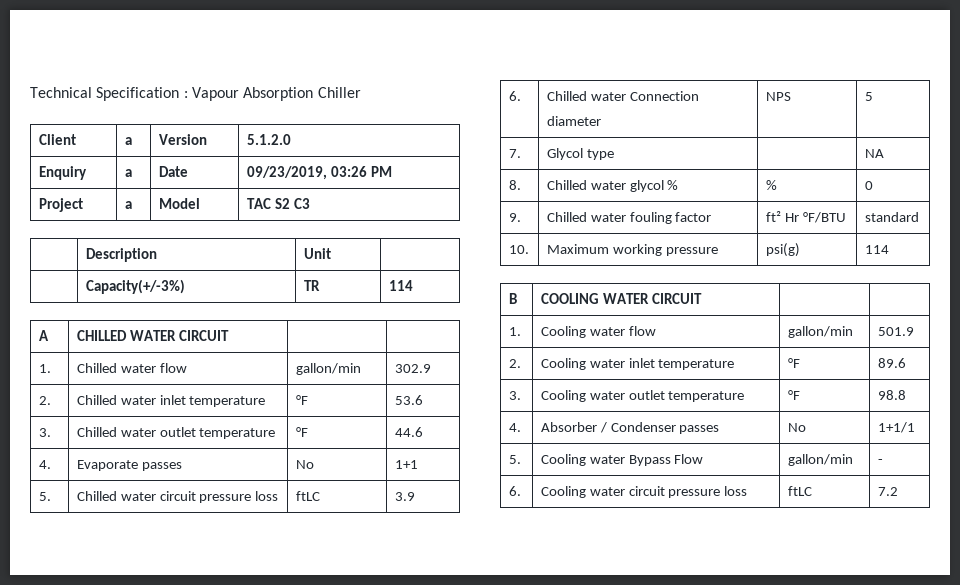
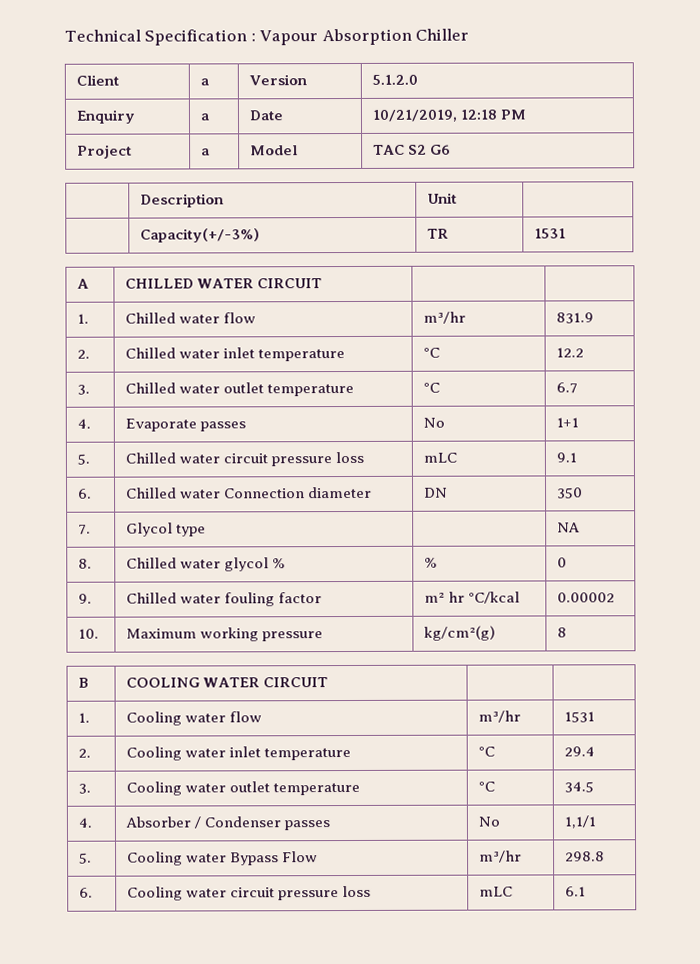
- Enquiry | a | Date | 09/23/2019, 03:26 PM
+ Enquiry | a | Date | 10/21/2019, 12:18 PM
- Project | a | Model | TAC S2 C3
+ Project | a | Model | TAC S2 G6
- | Capacity(+/-3%) | TR | 114
+ | Capacity(+/-3%) | TR | 1531
- 1. | Chilled water flow | gallon/min | 302.9
+ 1. | Chilled water flow | m³/hr | 831.9
- 2. | Chilled water inlet temperature | °F | 53.6
+ 2. | Chilled water inlet temperature | °C | 12.2
- 3. | Chilled water outlet temperature | °F | 44.6
+ 3. | Chilled water outlet temperature | °C | 6.7
- 5. | Chilled water circuit pressure loss | ftLC | 3.9
+ 5. | Chilled water circuit pressure loss | mLC | 9.1
- 6. | Chilled water Connection diameter | NPS | 5
+ 6. | Chilled water Connection diameter | DN | 350
- 9. | Chilled water fouling factor | ft² Hr °F/BTU | standard
+ 9. | Chilled water fouling factor | m² hr °C/kcal | 0.00002
- 10. | Maximum working pressure | psi(g) | 114
+ 10. | Maximum working pressure | kg/cm²(g) | 8
- 1. | Cooling water flow | gallon/min | 501.9
+ 1. | Cooling water flow | m³/hr | 1531
- 2. | Cooling water inlet temperature | °F | 89.6
+ 2. | Cooling water inlet temperature | °C | 29.4
- 3. | Cooling water outlet temperature | °F | 98.8
+ 3. | Cooling water outlet temperature | °C | 34.5
- 4. | Absorber / Condenser passes | No | 1+1/1
+ 4. | Absorber / Condenser passes | No | 1,1/1
- 5. | Cooling water Bypass Flow | gallon/min | -
+ 5. | Cooling water Bypass Flow | m³/hr | 298.8
- 6. | Cooling water circuit pressure loss | ftLC | 7.2
+ 6. | Cooling water circuit pressure loss | mLC | 6.1

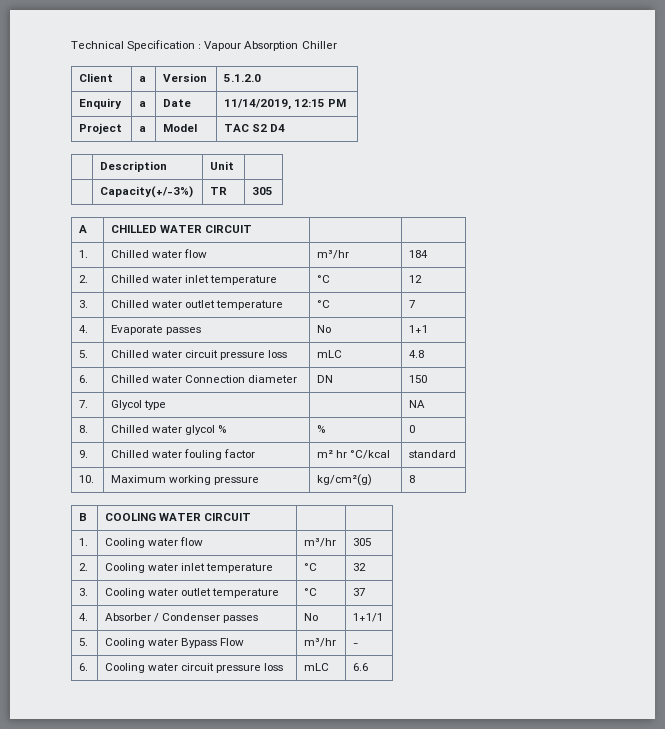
- Enquiry | a | Date | 10/21/2019, 12:18 PM
+ Enquiry | a | Date | 11/14/2019, 12:15 PM
- Project | a | Model | TAC S2 G6
+ Project | a | Model | TAC S2 D4
- | Capacity(+/-3%) | TR | 1531
+ | Capacity(+/-3%) | TR | 305
- 1. | Chilled water flow | m³/hr | 831.9
+ 1. | Chilled water flow | m³/hr | 184
- 2. | Chilled water inlet temperature | °C | 12.2
+ 2. | Chilled water inlet temperature | °C | 12
- 3. | Chilled water outlet temperature | °C | 6.7
+ 3. | Chilled water outlet temperature | °C | 7
- 5. | Chilled water circuit pressure loss | mLC | 9.1
+ 5. | Chilled water circuit pressure loss | mLC | 4.8
- 6. | Chilled water Connection diameter | DN | 350
+ 6. | Chilled water Connection diameter | DN | 150
- 9. | Chilled water fouling factor | m² hr °C/kcal | 0.00002
+ 9. | Chilled water fouling factor | m² hr °C/kcal | standard
- 1. | Cooling water flow | m³/hr | 1531
+ 1. | Cooling water flow | m³/hr | 305
- 2. | Cooling water inlet temperature | °C | 29.4
+ 2. | Cooling water inlet temperature | °C | 32
- 3. | Cooling water outlet temperature | °C | 34.5
+ 3. | Cooling water outlet temperature | °C | 37
- 4. | Absorber / Condenser passes | No | 1,1/1
+ 4. | Absorber / Condenser passes | No | 1+1/1
- 5. | Cooling water Bypass Flow | m³/hr | 298.8
+ 5. | Cooling water Bypass Flow | m³/hr | -
- 6. | Cooling water circuit pressure loss | mLC | 6.1
+ 6. | Cooling water circuit pressure loss | mLC | 6.6

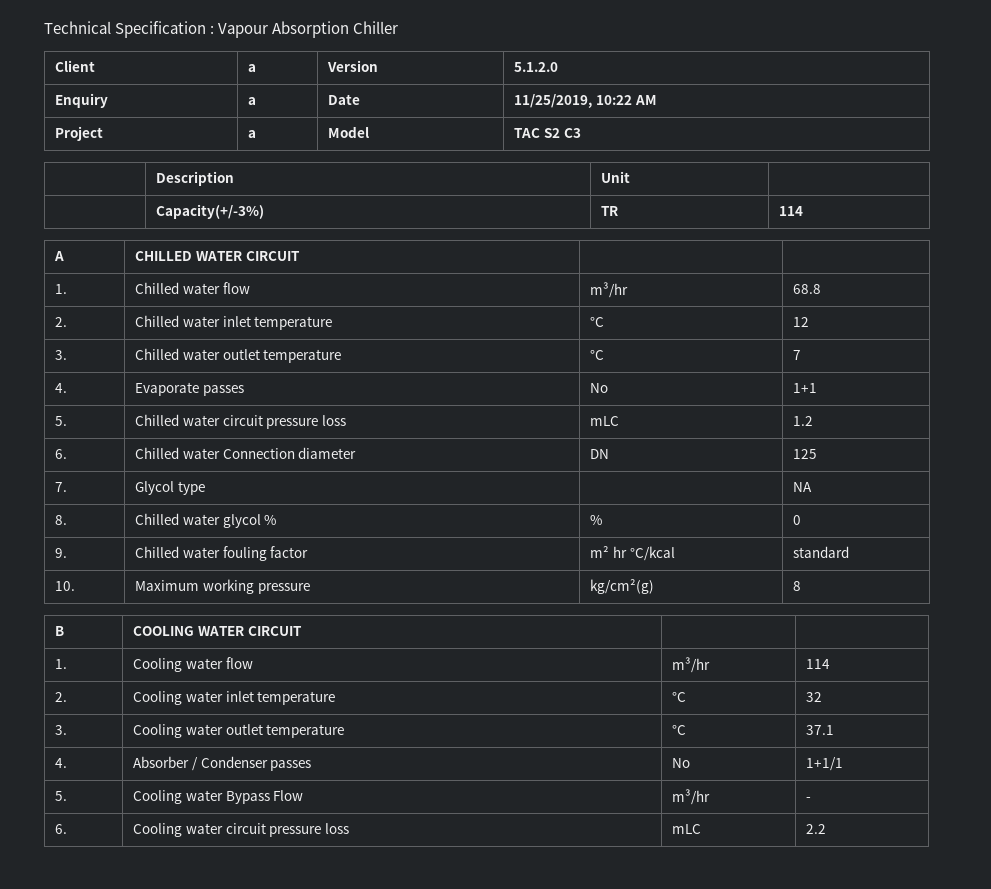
- Enquiry | a | Date | 11/14/2019, 12:15 PM
+ Enquiry | a | Date | 11/25/2019, 10:22 AM
- Project | a | Model | TAC S2 D4
+ Project | a | Model | TAC S2 C3
- | Capacity(+/-3%) | TR | 305
+ | Capacity(+/-3%) | TR | 114
- 1. | Chilled water flow | m³/hr | 184
+ 1. | Chilled water flow | m³/hr | 68.8
- 5. | Chilled water circuit pressure loss | mLC | 4.8
+ 5. | Chilled water circuit pressure loss | mLC | 1.2
- 6. | Chilled water Connection diameter | DN | 150
+ 6. | Chilled water Connection diameter | DN | 125
- 1. | Cooling water flow | m³/hr | 305
+ 1. | Cooling water flow | m³/hr | 114
- 3. | Cooling water outlet temperature | °C | 37
+ 3. | Cooling water outlet temperature | °C | 37.1
- 6. | Cooling water circuit pressure loss | mLC | 6.6
+ 6. | Cooling water circuit pressure loss | mLC | 2.2

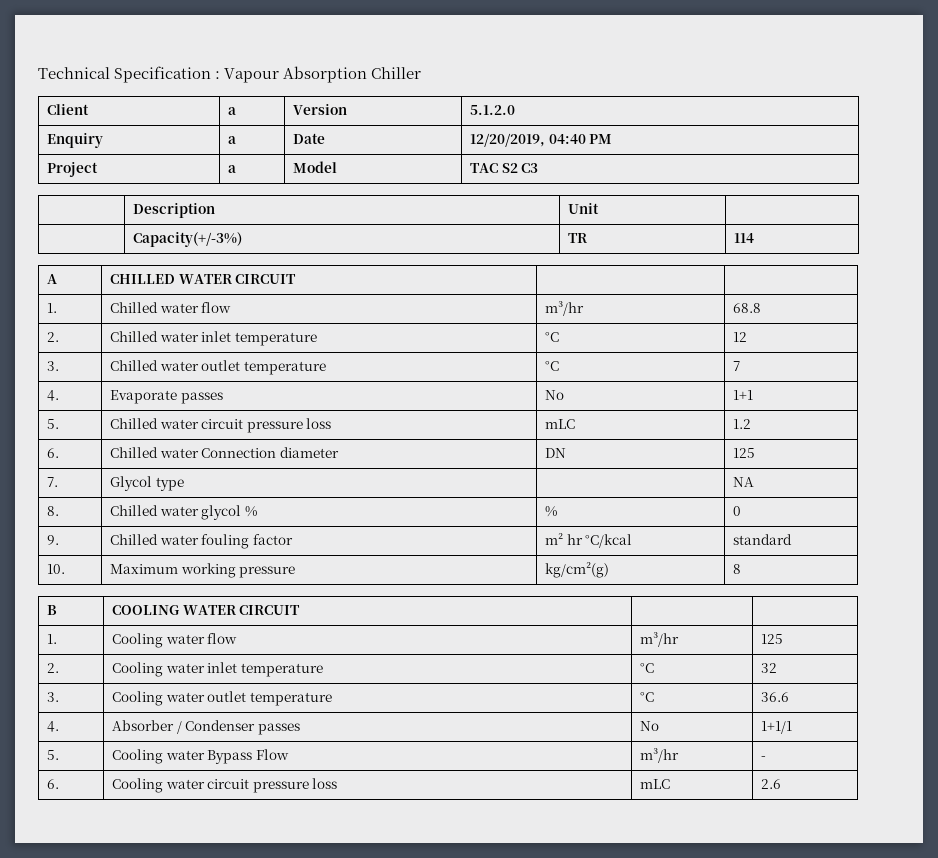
- Enquiry | a | Date | 11/25/2019, 10:22 AM
+ Enquiry | a | Date | 12/20/2019, 04:40 PM
- 1. | Cooling water flow | m³/hr | 114
+ 1. | Cooling water flow | m³/hr | 125
- 3. | Cooling water outlet temperature | °C | 37.1
+ 3. | Cooling water outlet temperature | °C | 36.6
- 6. | Cooling water circuit pressure loss | mLC | 2.2
+ 6. | Cooling water circuit pressure loss | mLC | 2.6

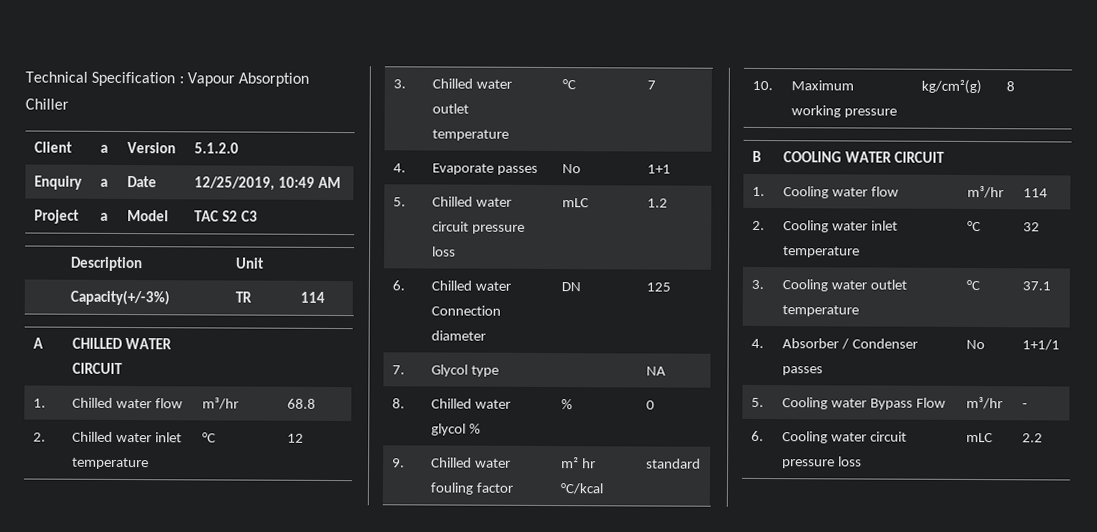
- Enquiry | a | Date | 12/20/2019, 04:40 PM
+ Enquiry | a | Date | 12/25/2019, 10:49 AM
- 1. | Cooling water flow | m³/hr | 125
+ 1. | Cooling water flow | m³/hr | 114
- 3. | Cooling water outlet temperature | °C | 36.6
+ 3. | Cooling water outlet temperature | °C | 37.1
- 6. | Cooling water circuit pressure loss | mLC | 2.6
+ 6. | Cooling water circuit pressure loss | mLC | 2.2

